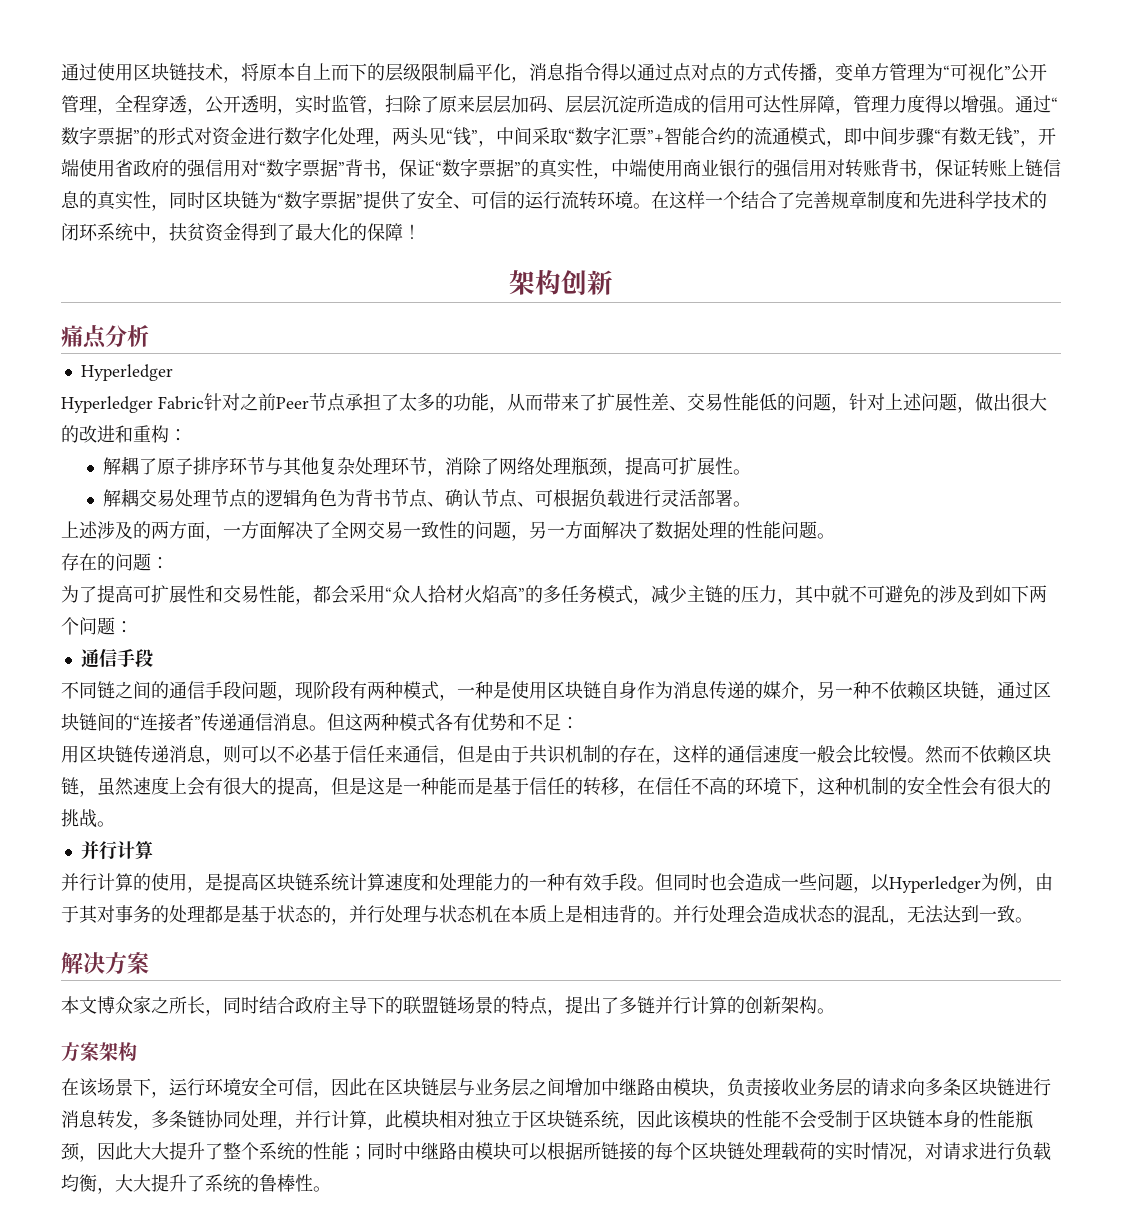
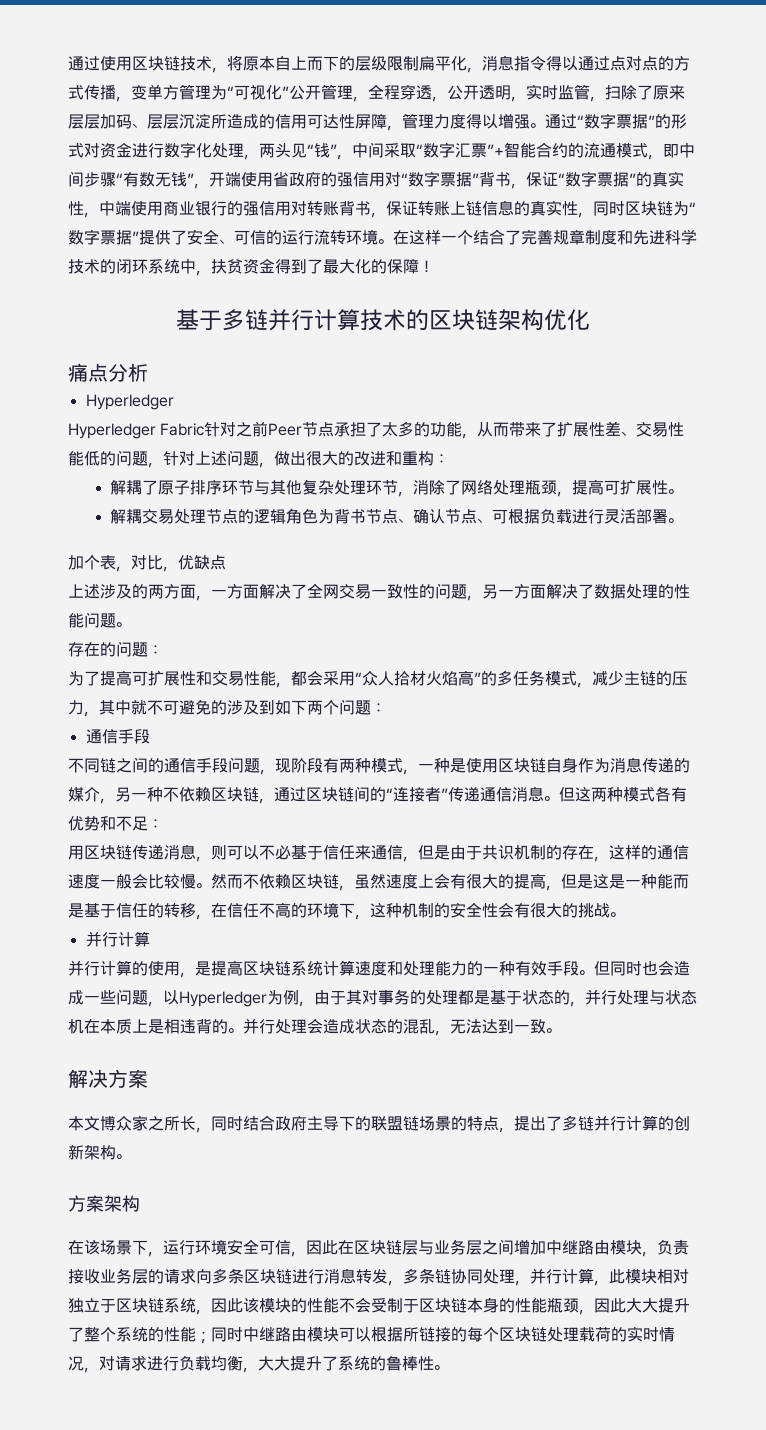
- 架构创新
+ 基于多链并行计算技术的区块链架构优化
+ 加个表，对比，优缺点

